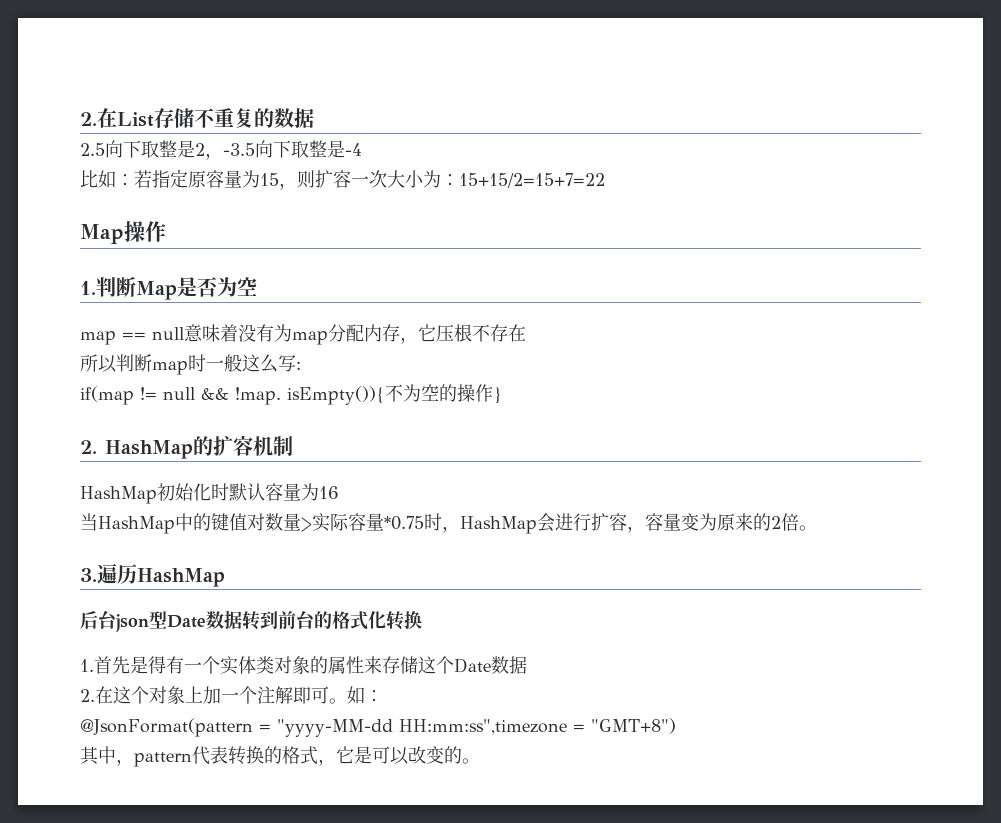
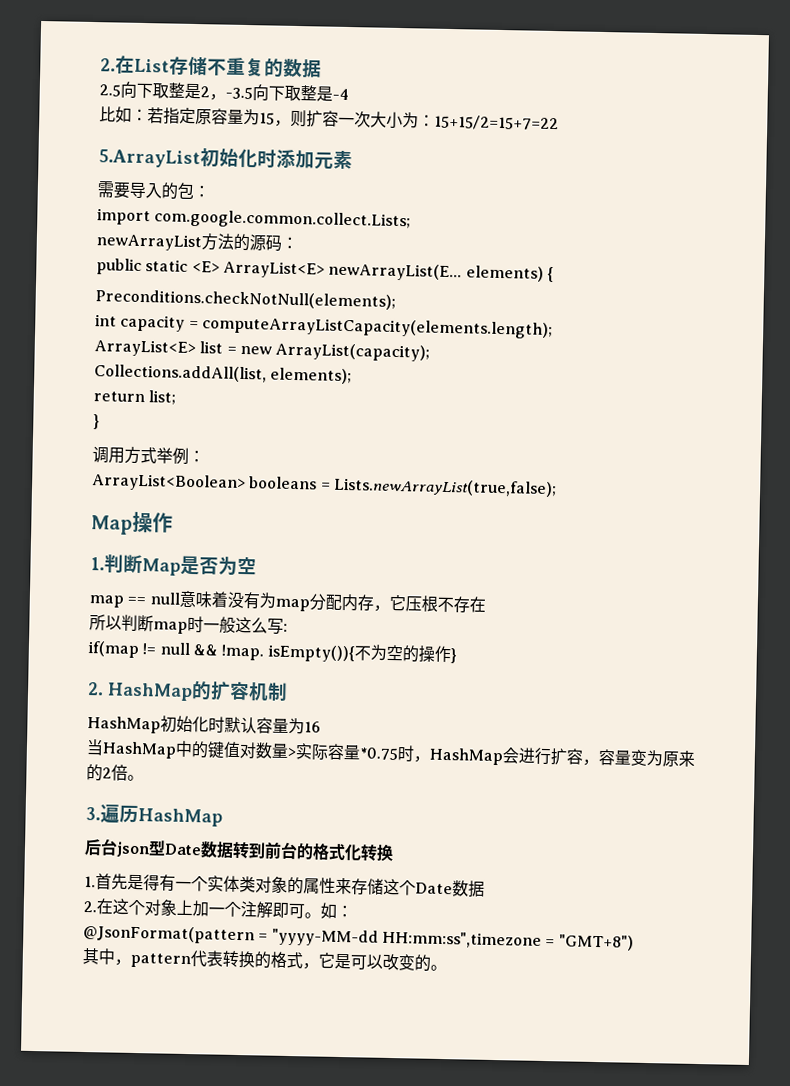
+ 5.ArrayList初始化时添加元素
+ 需要导入的包：
+ import com.google.common.collect.Lists;
+ newArrayList方法的源码：
+ public static <E> ArrayList<E> newArrayList(E... elements) {
+ Preconditions.checkNotNull(elements);
+ int capacity = computeArrayListCapacity(elements.length);
+ ArrayList<E> list = new ArrayList(capacity);
+ Collections.addAll(list, elements);
+ return list;
+ }
+ 调用方式举例：
+ ArrayList<Boolean> booleans = Lists.newArrayList(true,false);

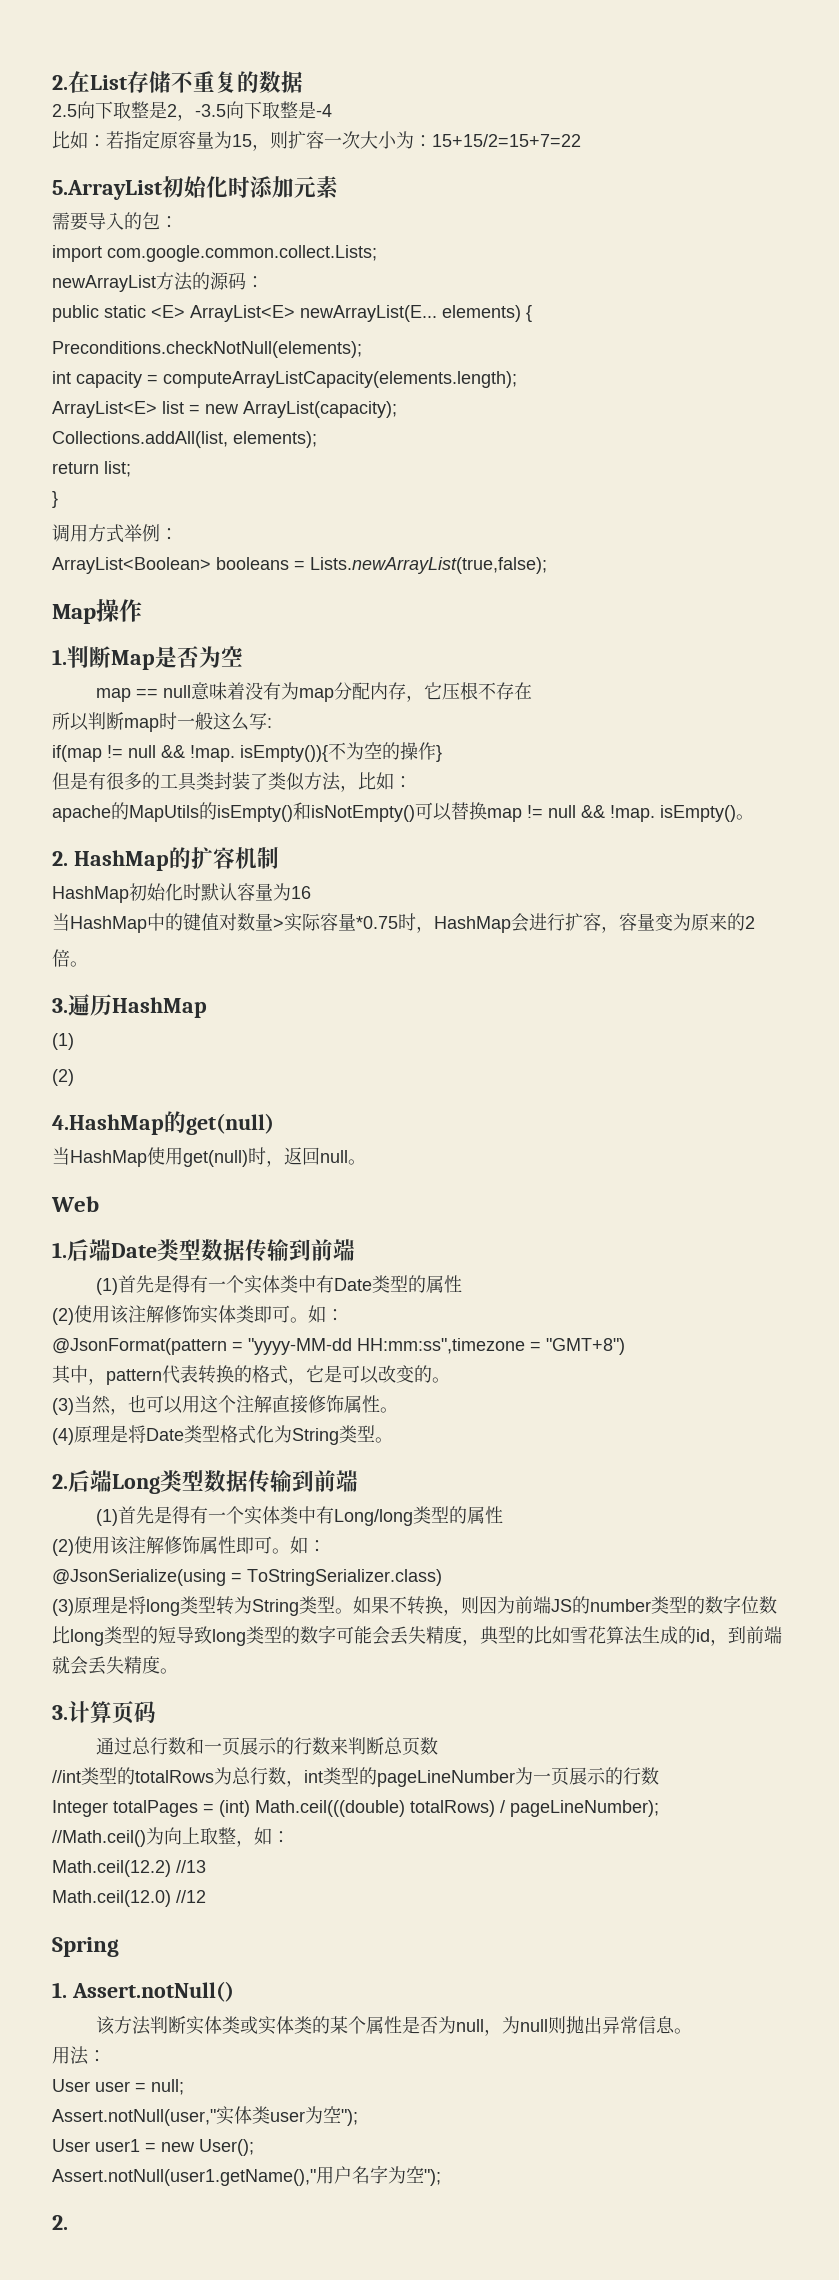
+ 但是有很多的工具类封装了类似方法，比如：
+ apache的MapUtils的isEmpty()和isNotEmpty()可以替换map != null && !map. isEmpty()。
- 当HashMap中的键值对数量>实际容量*0.75时，HashMap会进行扩容，容量变为原来的2倍。
+ 当HashMap中的键值对数量>实际容量*0.75时，HashMap会进行扩容，容量变为原来的2
+ 倍。
  3.遍历HashMap
- 后台json型Date数据转到前台的格式化转换
- 1.首先是得有一个实体类对象的属性来存储这个Date数据
- 2.在这个对象上加一个注解即可。
+ (1)
+ (2)
+ 4.HashMap的get(null)
+ 当HashMap使用get(null)时，返回null。
+ Web
+ 1.后端Date类型数据传输到前端
+ (1)首先是得有一个实体类中有Date类型的属性
+ (2)使用该注解修饰实体类即可。
+ (3)当然，也可以用这个注解直接修饰属性。
+ (4)原理是将Date类型格式化为String类型。
+ 2.后端Long类型数据传输到前端
+ (1)首先是得有一个实体类中有Long/long类型的属性
+ (2)使用该注解修饰属性即可。如：
+ @JsonSerialize(using = ToStringSerializer.class)
+ (3)原理是将long类型转为String类型。如果不转换，则因为前端JS的number类型的数字位数比long类型的短导致long类型的数字可能会丢失精度，典型的比如雪花算法生成的id，到前端就会丢失精度。
+ 3.计算页码
+ 通过总行数和一页展示的行数来判断总页数
+ //int类型的totalRows为总行数，int类型的pageLineNumber为一页展示的行数
+ Integer totalPages = (int) Math.ceil(((double) totalRows) / pageLineNumber);
+ //Math.ceil()为向上取整，如：
+ Math.ceil(12.2) //13
+ Math.ceil(12.0) //12
+ Spring
+ 1. Assert.notNull()
+ 该方法判断实体类或实体类的某个属性是否为null，为null则抛出异常信息。
+ 用法：
+ User user = null;
+ Assert.notNull(user,"实体类user为空");
+ User user1 = new User();
+ Assert.notNull(user1.getName(),"用户名字为空");
+ 2.

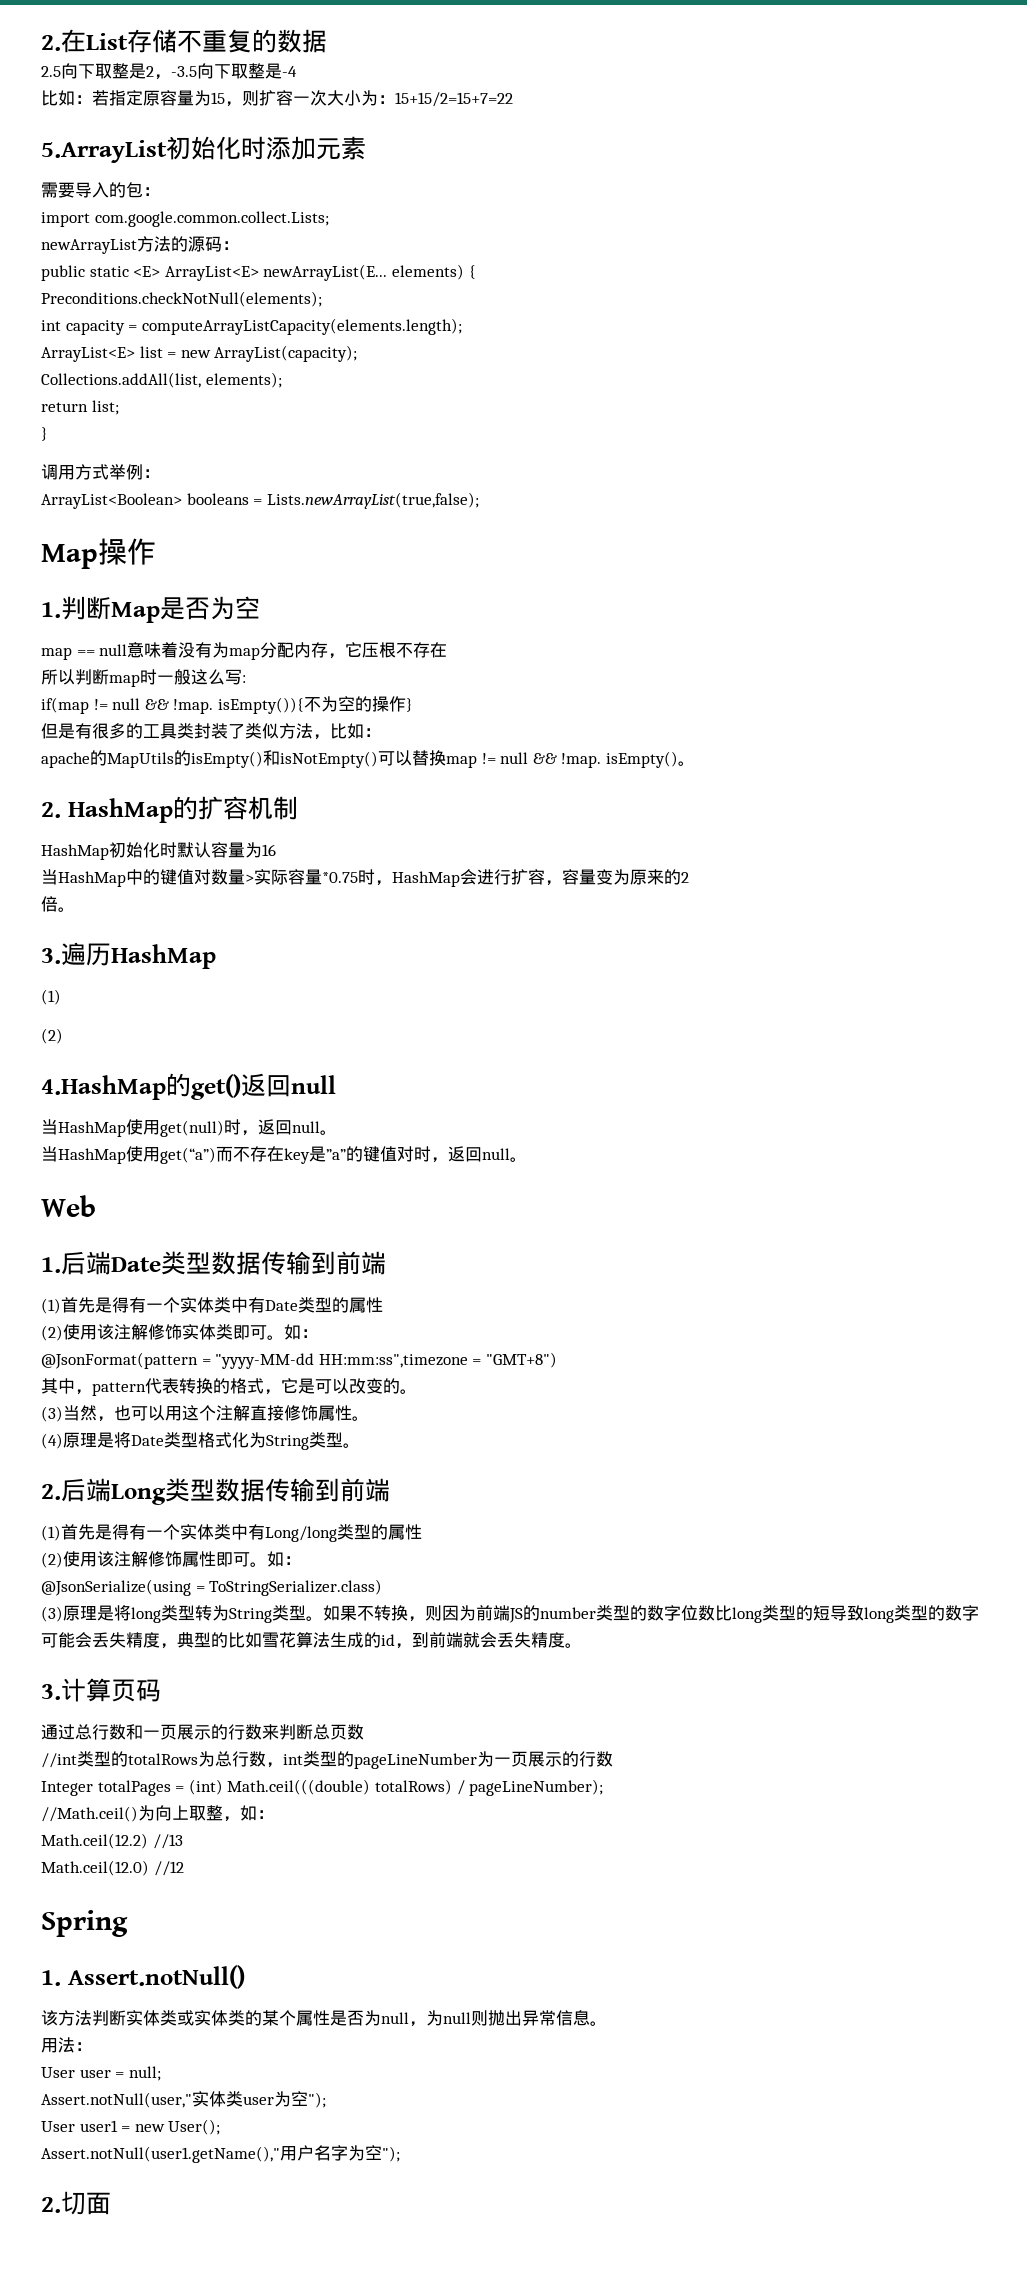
- 4.HashMap的get(null)
+ 4.HashMap的get()返回null
+ 当HashMap使用get(“a”)而不存在key是”a”的键值对时，返回null。
  Assert.notNull(user1.getName(),"用户名字为空");
- 2.
+ 2.切面

